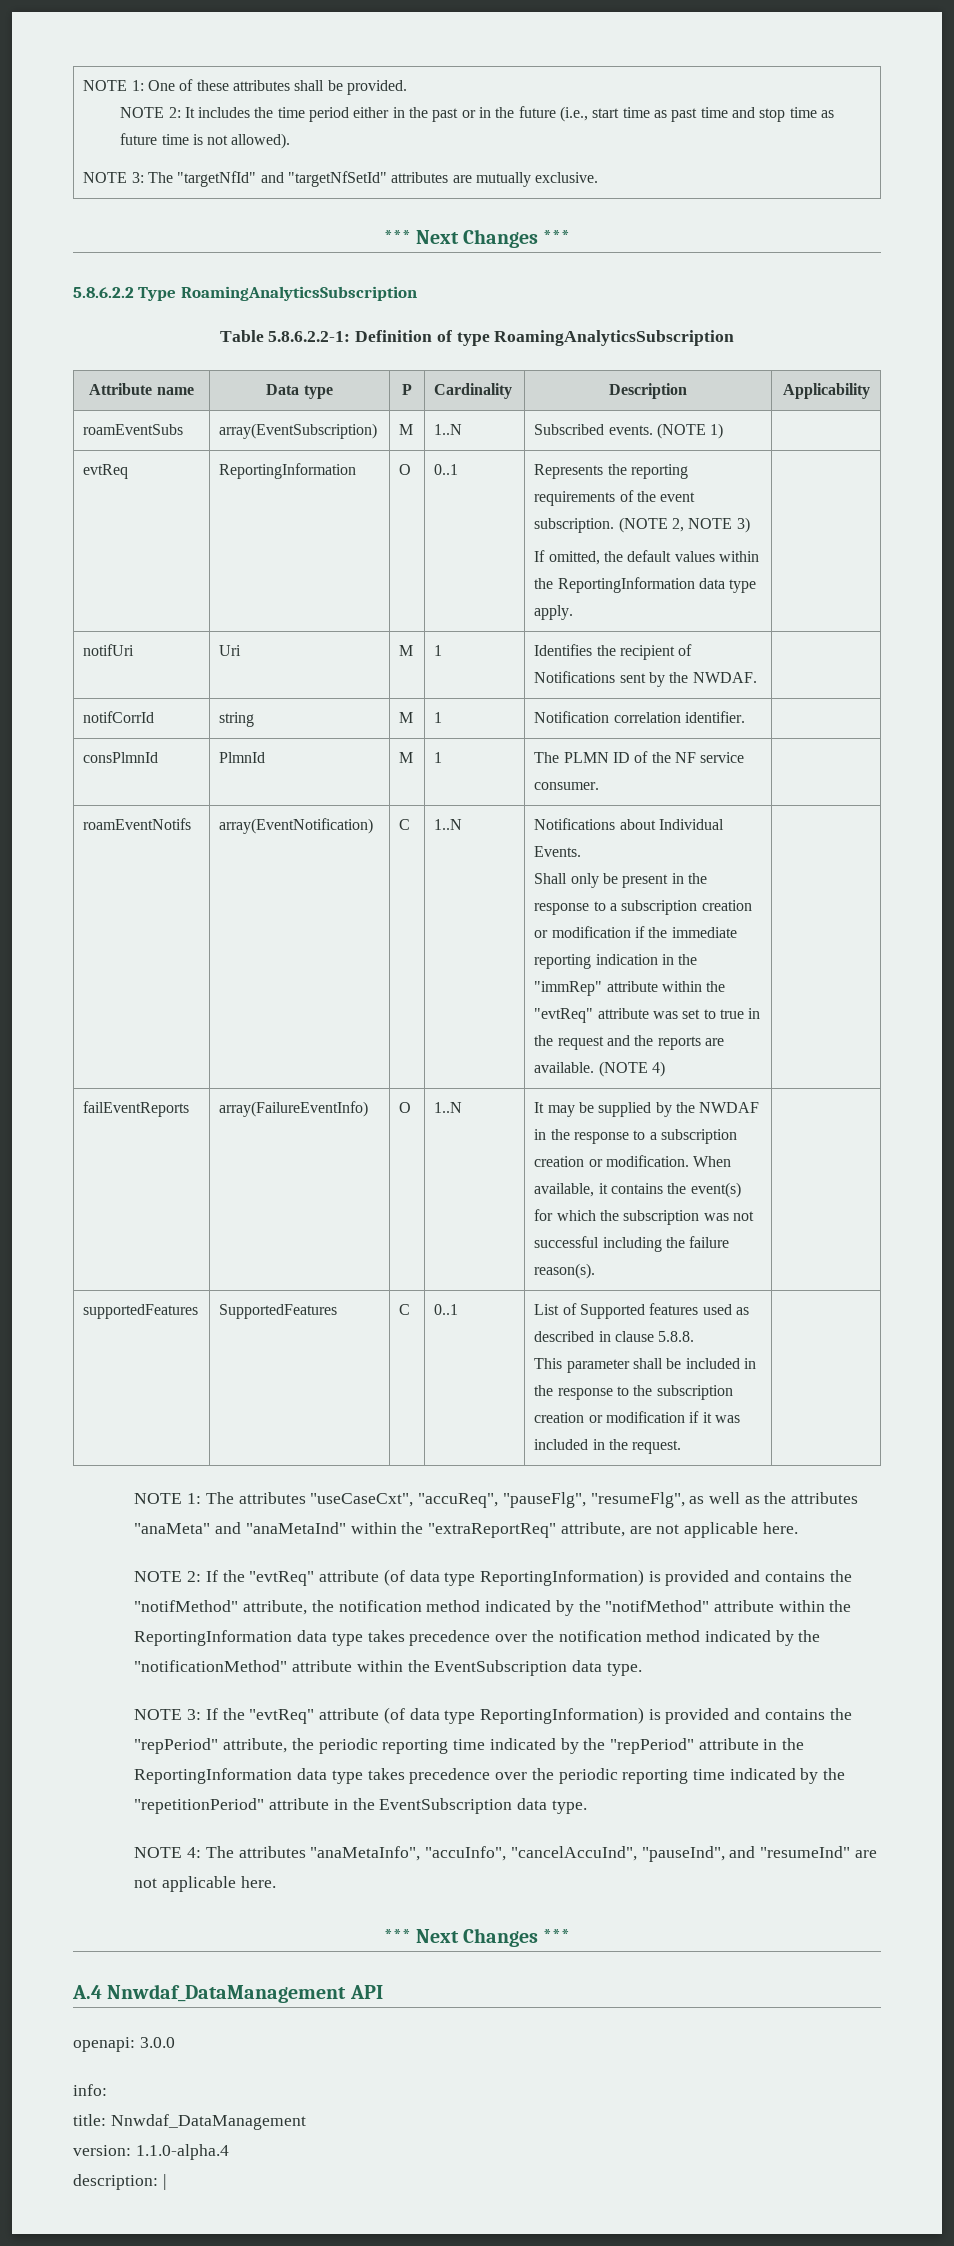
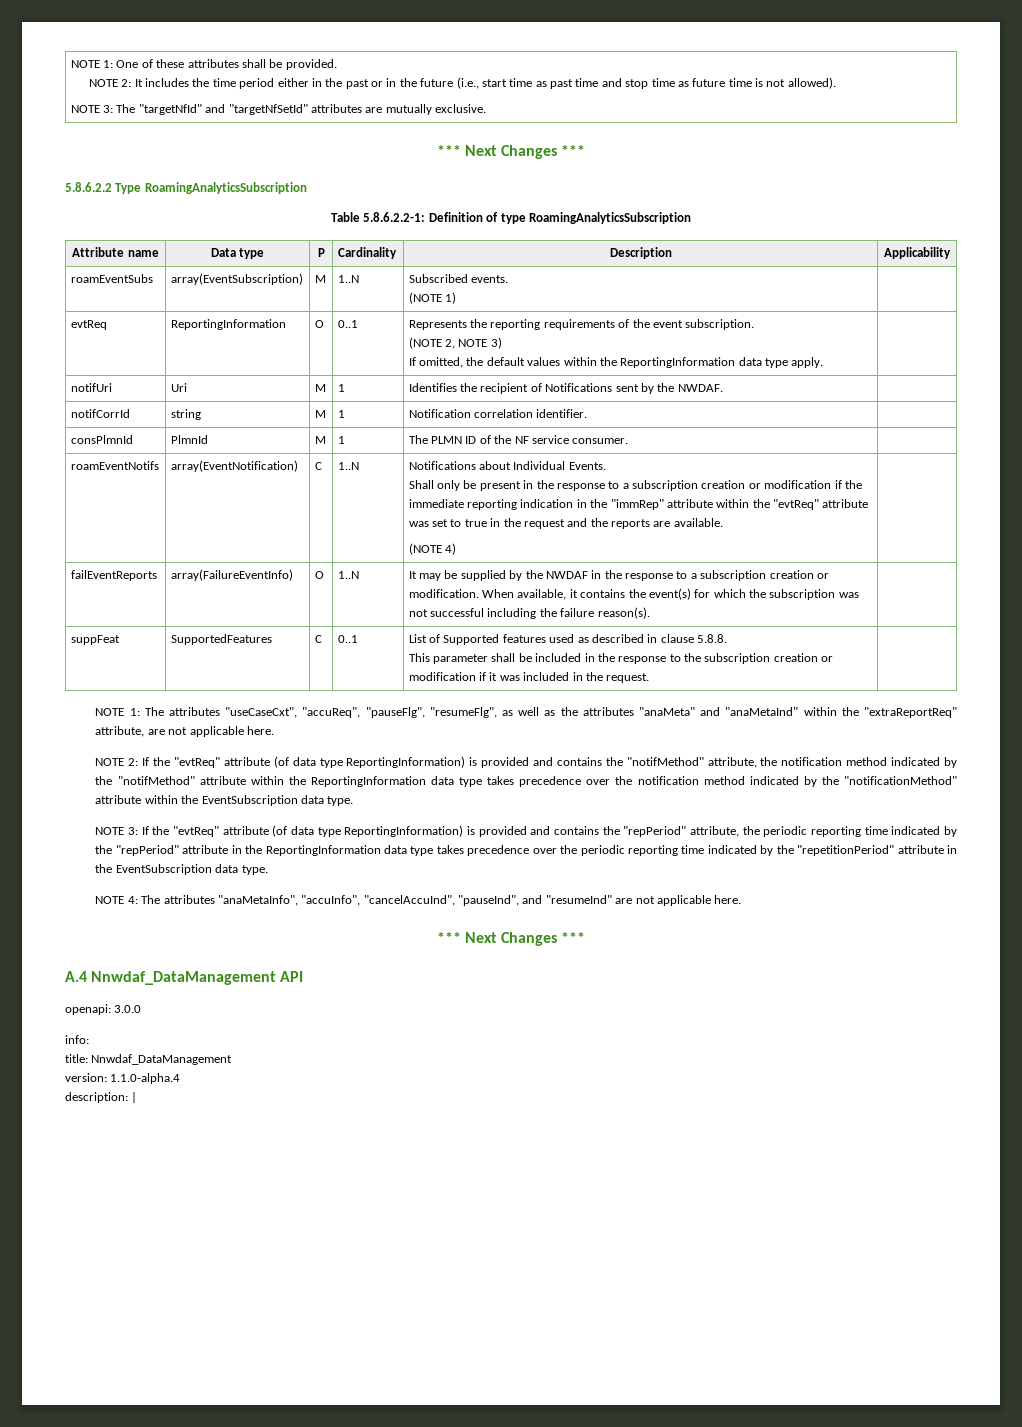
- roamEventSubs | array(EventSubscription) | M | 1..N | Subscribed events. (NOTE 1) |
+ roamEventSubs | array(EventSubscription) | M | 1..N | Subscribed events.
+ (NOTE 1) |
- evtReq | ReportingInformation | O | 0..1 | Represents the reporting requirements of the event subscription. (NOTE 2, NOTE 3)
+ evtReq | ReportingInformation | O | 0..1 | Represents the reporting requirements of the event subscription.
+ (NOTE 2, NOTE 3)
- Shall only be present in the response to a subscription creation or modification if the immediate reporting indication in the "immRep" attribute within the "evtReq" attribute was set to true in the request and the reports are available. (NOTE 4)
+ Shall only be present in the response to a subscription creation or modification if the immediate reporting indication in the "immRep" attribute within the "evtReq" attribute was set to true in the request and the reports are available.
+ (NOTE 4)
- supportedFeatures | SupportedFeatures | C | 0..1 | List of Supported features used as described in clause 5.8.8.
+ suppFeat | SupportedFeatures | C | 0..1 | List of Supported features used as described in clause 5.8.8.

